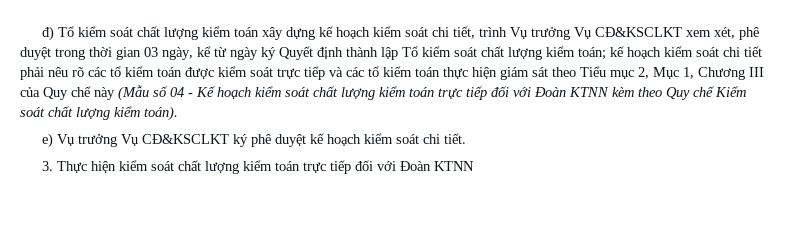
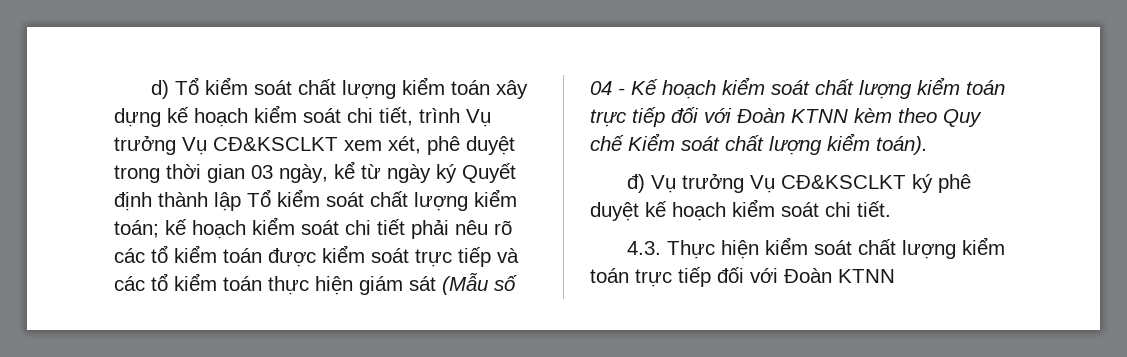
- đ) Tổ kiểm soát chất lượng kiểm toán xây dựng kế hoạch kiểm soát chi tiết, trình Vụ trưởng Vụ CĐ&KSCLKT xem xét, phê duyệt trong thời gian 03 ngày, kể từ ngày ký Quyết định thành lập Tổ kiểm soát chất lượng kiểm toán;
+ d) Tổ kiểm soát chất lượng kiểm toán xây dựng kế hoạch kiểm soát chi tiết, trình Vụ trưởng Vụ CĐ&KSCLKT xem xét, phê duyệt trong thời gian 03 ngày, kể từ ngày ký Quyết định thành lập Tổ kiểm soát chất lượng kiểm toán;
- kế hoạch kiểm soát chi tiết phải nêu rõ các tổ kiểm toán được kiểm soát trực tiếp và các tổ kiểm toán thực hiện giám sát theo Tiểu mục 2, Mục 1, Chương III của Quy chế này (Mẫu số 04 - Kế hoạch kiểm soát chất lượng kiểm toán trực tiếp đối với Đoàn KTNN kèm theo Quy chế Kiểm soát chất lượng kiểm toán).
+ kế hoạch kiểm soát chi tiết phải nêu rõ các tổ kiểm toán được kiểm soát trực tiếp và các tổ kiểm toán thực hiện giám sát (Mẫu số 04 - Kế hoạch kiểm soát chất lượng kiểm toán trực tiếp đối với Đoàn KTNN kèm theo Quy chế Kiểm soát chất lượng kiểm toán).
- e) Vụ trưởng Vụ CĐ&KSCLKT ký phê duyệt kế hoạch kiểm soát chi tiết.
+ đ) Vụ trưởng Vụ CĐ&KSCLKT ký phê duyệt kế hoạch kiểm soát chi tiết.
- 3. Thực hiện kiểm soát chất lượng kiểm toán trực tiếp đối với Đoàn KTNN
+ 4.3. Thực hiện kiểm soát chất lượng kiểm toán trực tiếp đối với Đoàn KTNN

